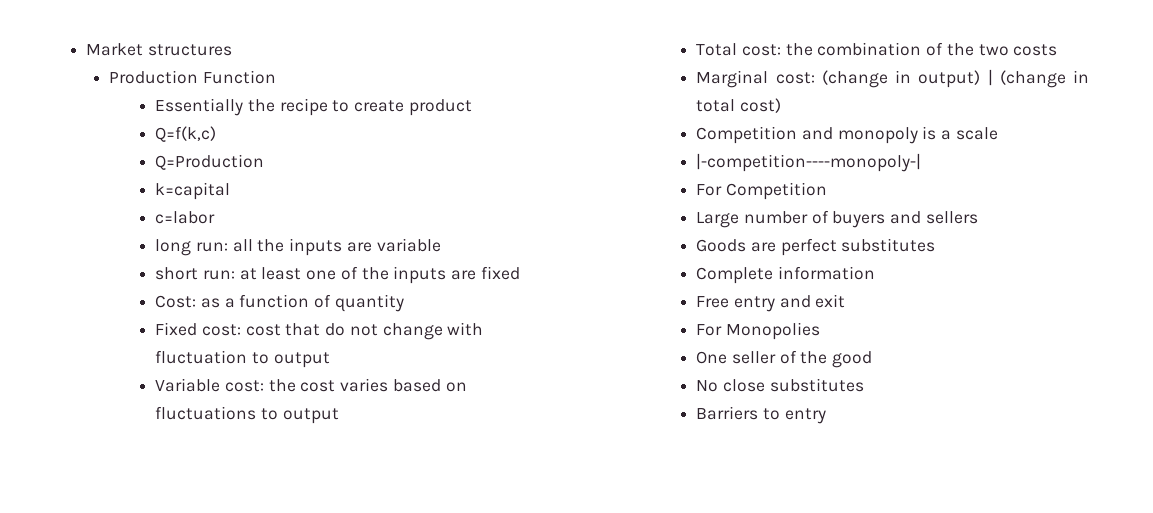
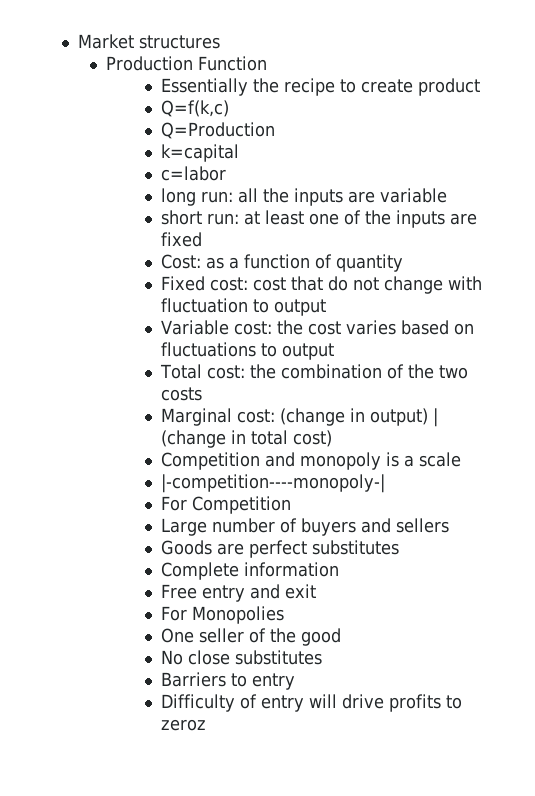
+ Difficulty of entry will drive profits to zeroz

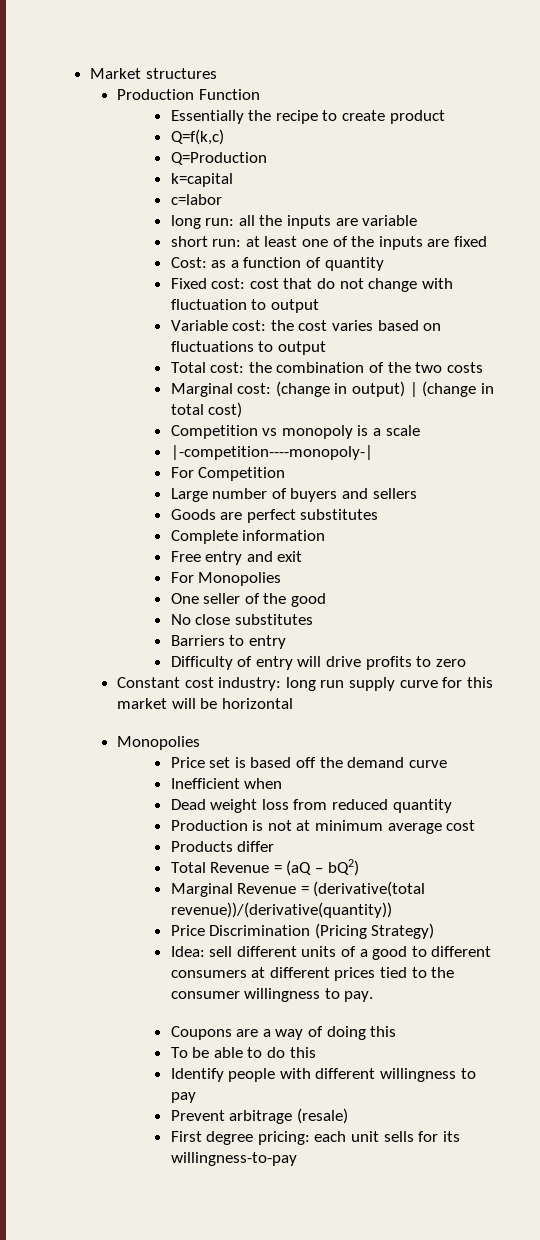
- Competition and monopoly is a scale
+ Competition vs monopoly is a scale
- Difficulty of entry will drive profits to zeroz
+ Difficulty of entry will drive profits to zero
+ Constant cost industry: long run supply curve for this market will be horizontal
+ Monopolies
+ Price set is based off the demand curve
+ Inefficient when
+ Dead weight loss from reduced quantity
+ Production is not at minimum average cost
+ Products differ
+ Total Revenue = (aQ – bQ2)
+ Marginal Revenue = (derivative(total revenue))/(derivative(quantity))
+ Price Discrimination (Pricing Strategy)
+ Idea: sell different units of a good to different consumers at different prices tied to the consumer willingness to pay.
+ Coupons are a way of doing this
+ To be able to do this
+ Identify people with different willingness to pay
+ Prevent arbitrage (resale)
+ First degree pricing: each unit sells for its willingness-to-pay

